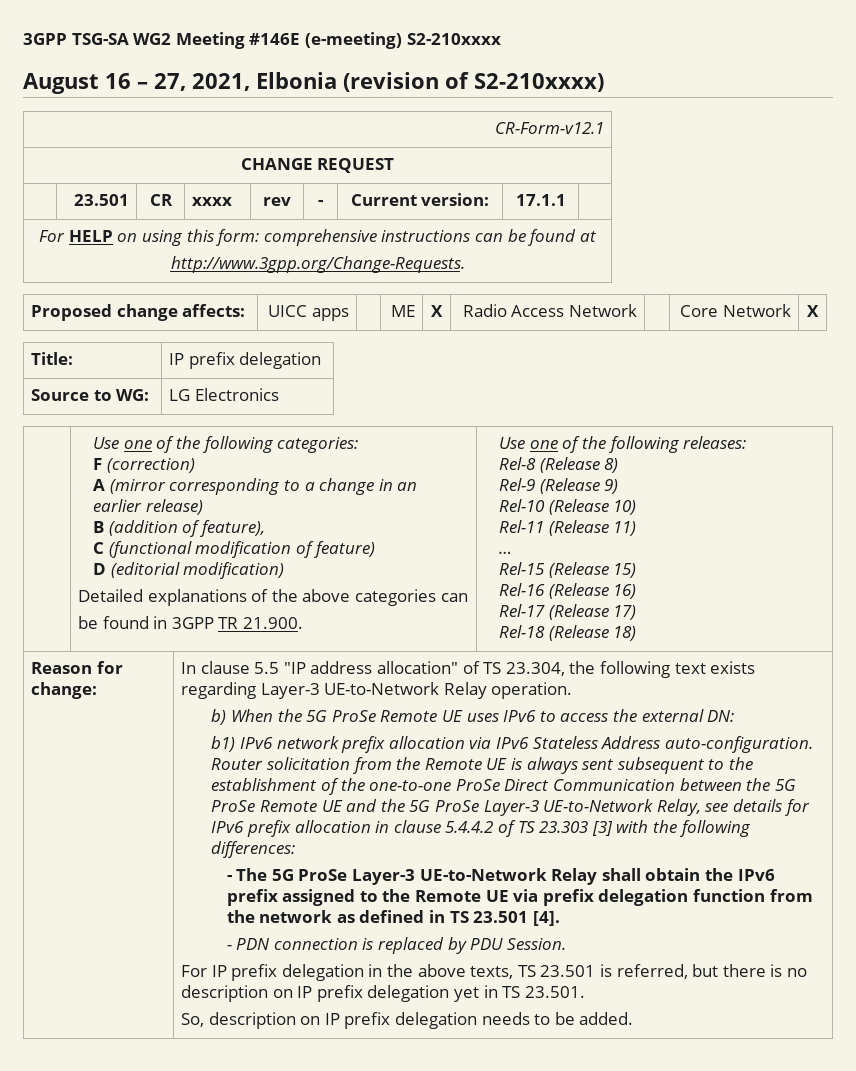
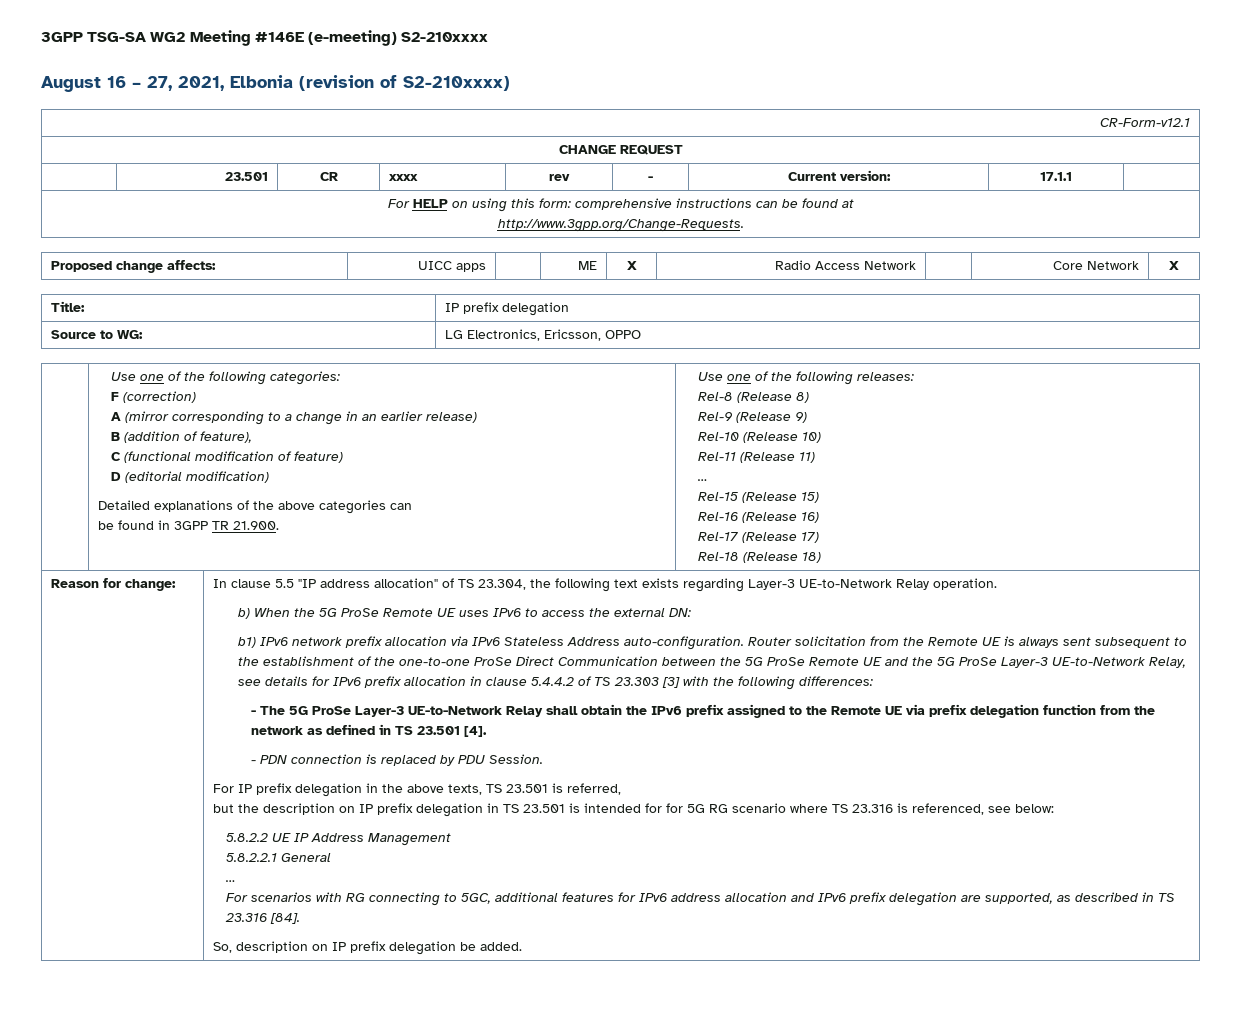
- Source to WG: | LG Electronics
+ Source to WG: | LG Electronics, Ericsson, OPPO
- For IP prefix delegation in the above texts, TS 23.501 is referred, but there is no description on IP prefix delegation yet in TS 23.501.
+ For IP prefix delegation in the above texts, TS 23.501 is referred,
+ but the description on IP prefix delegation in TS 23.501 is intended for for 5G RG scenario where TS 23.316 is referenced, see below:
+ 5.8.2.2 UE IP Address Management
+ 5.8.2.2.1 General
+ …
+ For scenarios with RG connecting to 5GC, additional features for IPv6 address allocation and IPv6 prefix delegation are supported, as described in TS 23.316 [84].
- So, description on IP prefix delegation needs to be added.
+ So, description on IP prefix delegation be added.

